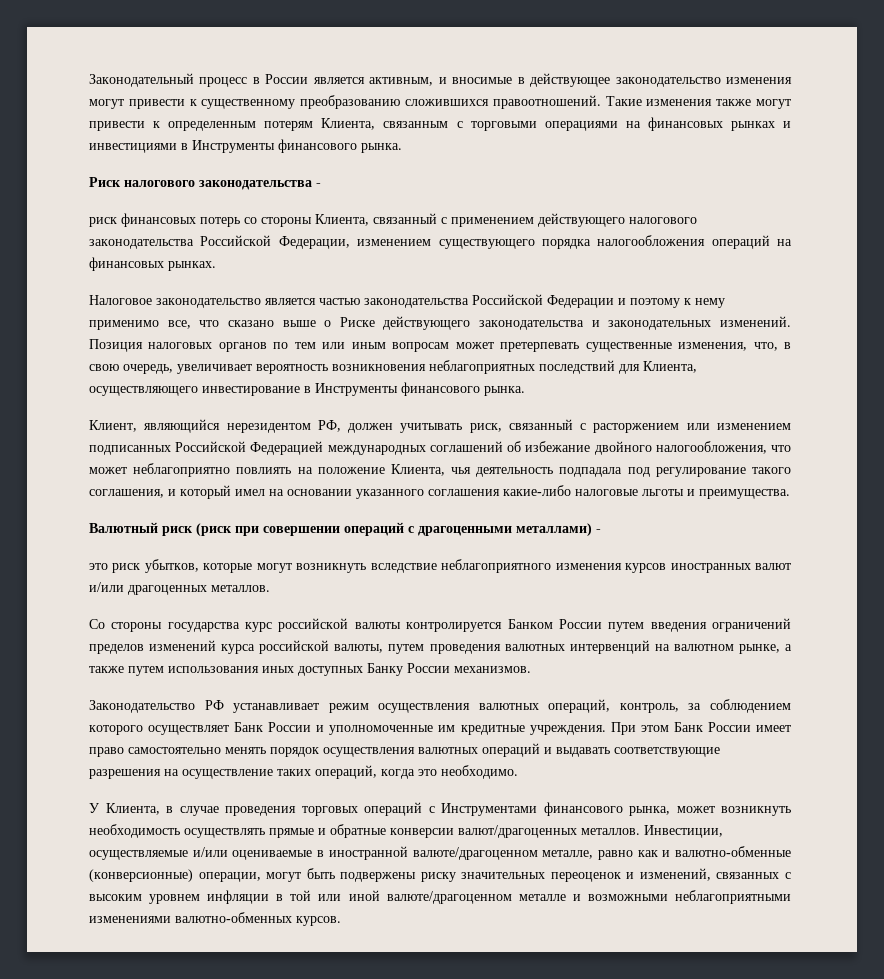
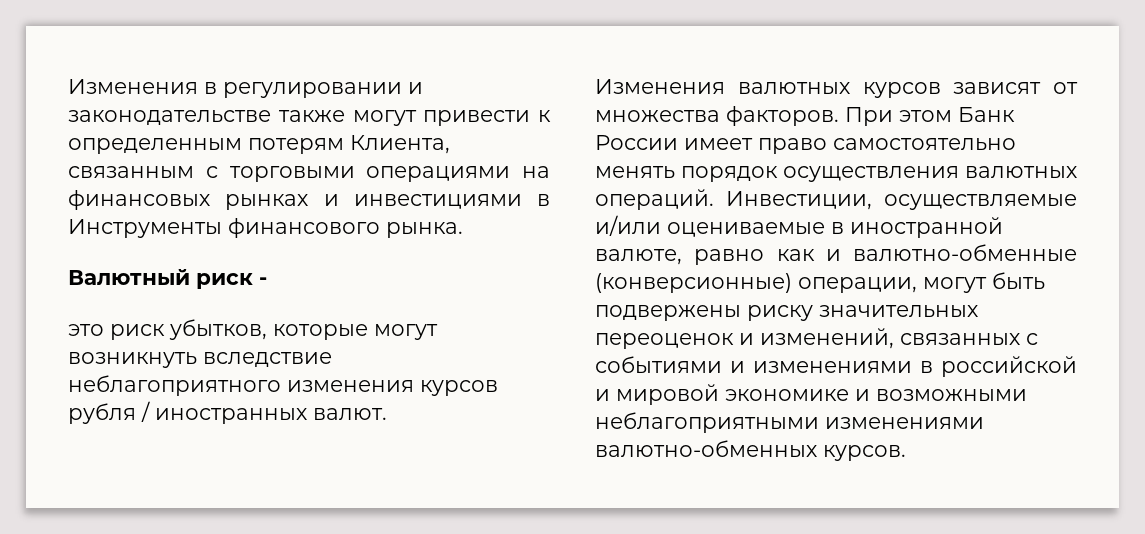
- Законодательный процесс в России является активным, и вносимые в действующее законодательство изменения могут привести к существенному преобразованию сложившихся правоотношений. Такие изменения также могут привести к определенным потерям Клиента, связанным с торговыми операциями на финансовых рынках и инвестициями в Инструменты финансового рынка.
+ Изменения в регулировании и законодательстве также могут привести к определенным потерям Клиента, связанным с торговыми операциями на финансовых рынках и инвестициями в Инструменты финансового рынка.
- Риск налогового законодательства -
- риск финансовых потерь со стороны Клиента, связанный с применением действующего налогового законодательства Российской Федерации, изменением существующего порядка налогообложения операций на финансовых рынках.
- Налоговое законодательство является частью законодательства Российской Федерации и поэтому к нему применимо все, что сказано выше о Риске действующего законодательства и законодательных изменений. Позиция налоговых органов по тем или иным вопросам может претерпевать существенные изменения, что, в свою очередь, увеличивает вероятность возникновения неблагоприятных последствий для Клиента, осуществляющего инвестирование в Инструменты финансового рынка.
- Клиент, являющийся нерезидентом РФ, должен учитывать риск, связанный с расторжением или изменением подписанных Российской Федерацией международных соглашений об избежание двойного налогообложения, что может неблагоприятно повлиять на положение Клиента, чья деятельность подпадала под регулирование такого соглашения, и который имел на основании указанного соглашения какие-либо налоговые льготы и преимущества.
- Валютный риск (риск при совершении операций с драгоценными металлами) -
+ Валютный риск -
- это риск убытков, которые могут возникнуть вследствие неблагоприятного изменения курсов иностранных валют и/или драгоценных металлов.
- Со стороны государства курс российской валюты контролируется Банком России путем введения ограничений пределов изменений курса российской валюты, путем проведения валютных интервенций на валютном рынке, а также путем использования иных доступных Банку России механизмов.
- Законодательство РФ устанавливает режим осуществления валютных операций, контроль, за соблюдением которого осуществляет Банк России и уполномоченные им кредитные учреждения.
+ это риск убытков, которые могут возникнуть вследствие неблагоприятного изменения курсов рубля / иностранных валют.
+ Изменения валютных курсов зависят от множества факторов.
- При этом Банк России имеет право самостоятельно менять порядок осуществления валютных операций и выдавать соответствующие разрешения на осуществление таких операций, когда это необходимо.
- У Клиента, в случае проведения торговых операций с Инструментами финансового рынка, может возникнуть необходимость осуществлять прямые и обратные конверсии валют/драгоценных металлов.
+ При этом Банк России имеет право самостоятельно менять порядок осуществления валютных операций.
- Инвестиции, осуществляемые и/или оцениваемые в иностранной валюте/драгоценном металле, равно как и валютно-обменные (конверсионные) операции, могут быть подвержены риску значительных переоценок и изменений, связанных с высоким уровнем инфляции в той или иной валюте/драгоценном металле и возможными неблагоприятными изменениями валютно-обменных курсов.
+ Инвестиции, осуществляемые и/или оцениваемые в иностранной валюте, равно как и валютно-обменные (конверсионные) операции, могут быть подвержены риску значительных переоценок и изменений, связанных с событиями и изменениями в российской и мировой экономике и возможными неблагоприятными изменениями валютно-обменных курсов.

